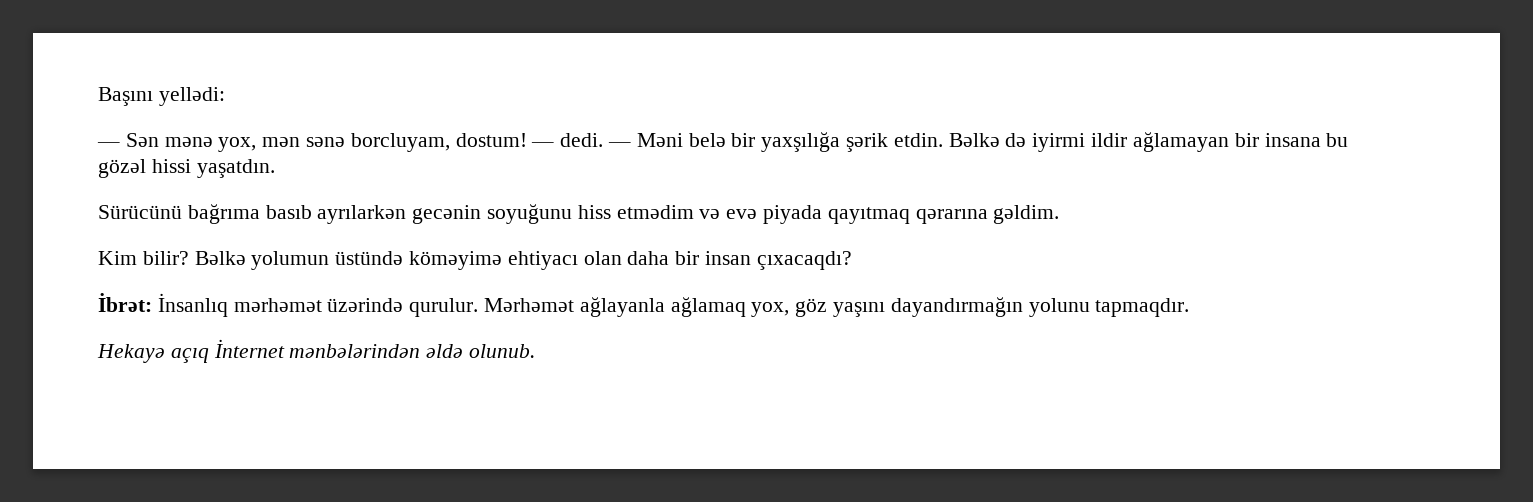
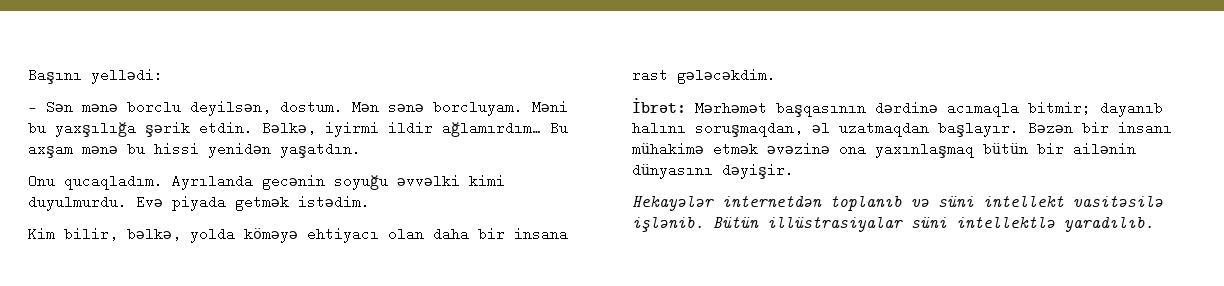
- — Sən mənə yox, mən sənə borcluyam, dostum! — dedi. — Məni belə bir yaxşılığa şərik etdin. Bəlkə də iyirmi ildir ağlamayan bir insana bu gözəl hissi yaşatdın.
- Sürücünü bağrıma basıb ayrılarkən gecənin soyuğunu hiss etmədim və evə piyada qayıtmaq qərarına gəldim.
- Kim bilir? Bəlkə yolumun üstündə köməyimə ehtiyacı olan daha bir insan çıxacaqdı?
- İbrət: İnsanlıq mərhəmət üzərində qurulur. Mərhəmət ağlayanla ağlamaq yox, göz yaşını dayandırmağın yolunu tapmaqdır.
- Hekayə açıq İnternet mənbələrindən əldə olunub.
+ — Sən mənə borclu deyilsən, dostum. Mən sənə borcluyam. Məni bu yaxşılığa şərik etdin. Bəlkə, iyirmi ildir ağlamırdım… Bu axşam mənə bu hissi yenidən yaşatdın.
+ Onu qucaqladım. Ayrılanda gecənin soyuğu əvvəlki kimi duyulmurdu. Evə piyada getmək istədim.
+ Kim bilir, bəlkə, yolda köməyə ehtiyacı olan daha bir insana rast gələcəkdim.
+ İbrət: Mərhəmət başqasının dərdinə acımaqla bitmir; dayanıb halını soruşmaqdan, əl uzatmaqdan başlayır. Bəzən bir insanı mühakimə etmək əvəzinə ona yaxınlaşmaq bütün bir ailənin dünyasını dəyişir.
+ Hekayələr internetdən toplanıb və süni intellekt vasitəsilə işlənib. Bütün illüstrasiyalar süni intellektlə yaradılıb.

